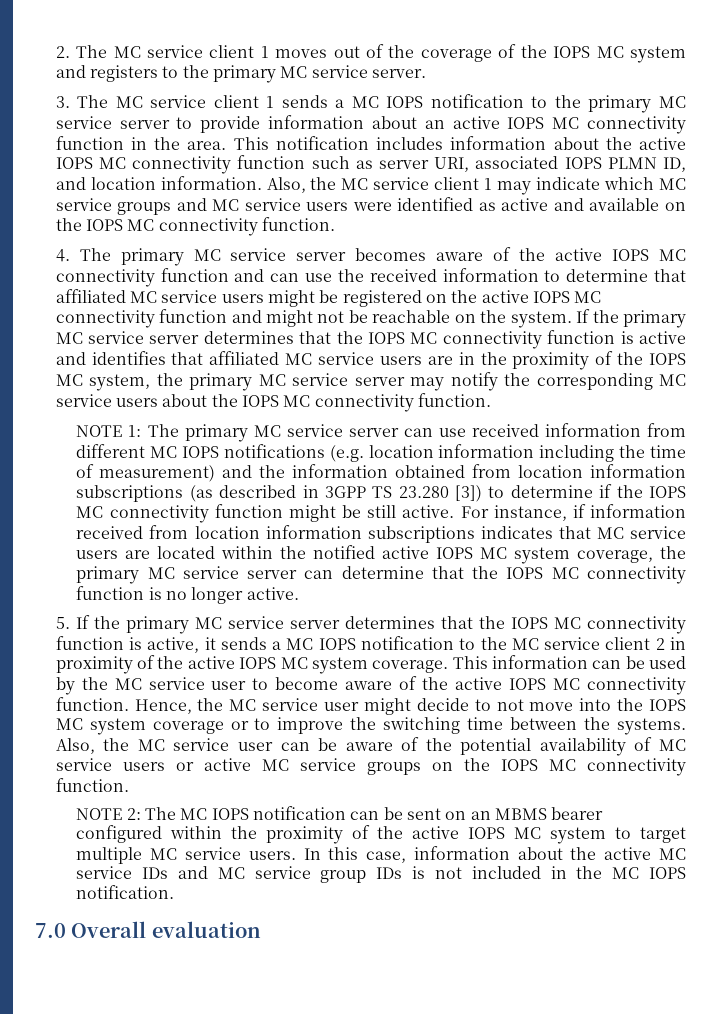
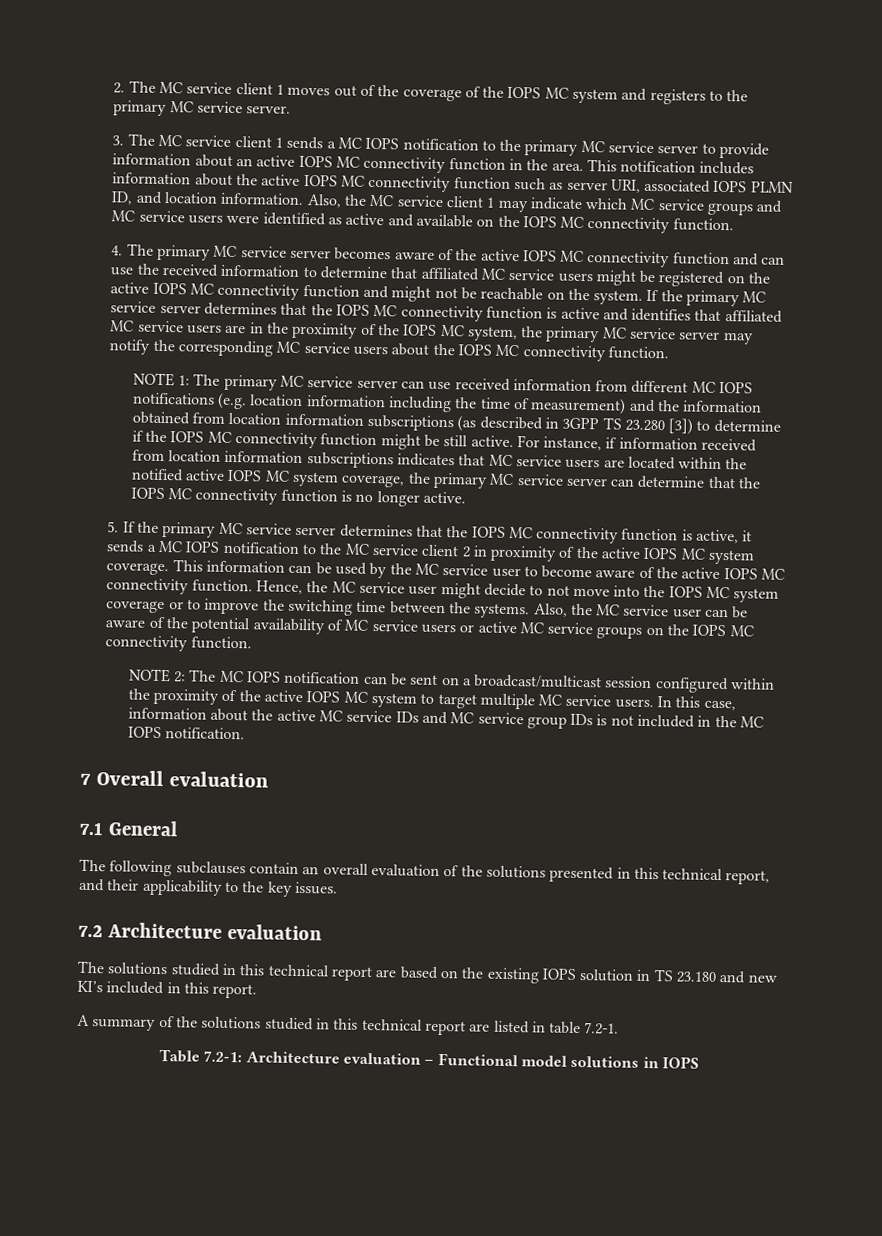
- NOTE 2: The MC IOPS notification can be sent on an MBMS bearer configured within the proximity of the active IOPS MC system to target multiple MC service users.
+ NOTE 2: The MC IOPS notification can be sent on a broadcast/multicast session configured within the proximity of the active IOPS MC system to target multiple MC service users.
- 7.0 Overall evaluation
+ 7 Overall evaluation
+ 7.1 General
+ The following subclauses contain an overall evaluation of the solutions presented in this technical report, and their applicability to the key issues.
+ 7.2 Architecture evaluation
+ The solutions studied in this technical report are based on the existing IOPS solution in TS 23.180 and new KI’s included in this report.
+ A summary of the solutions studied in this technical report are listed in table 7.2-1.
+ Table 7.2-1: Architecture evaluation – Functional model solutions in IOPS

